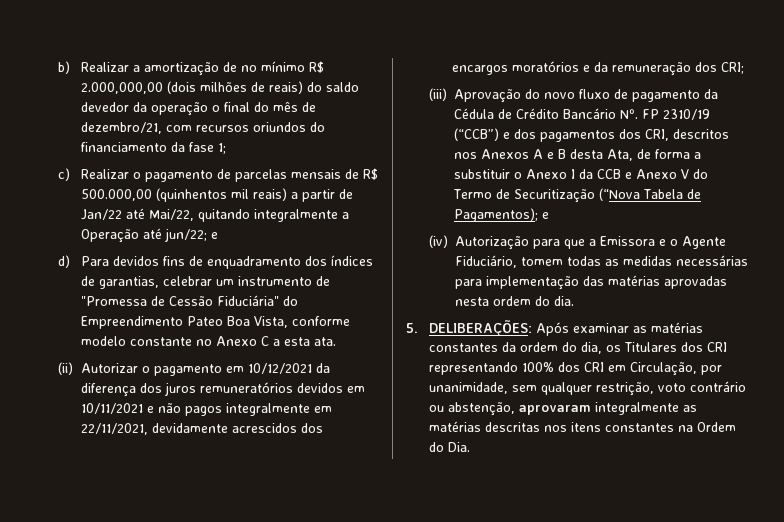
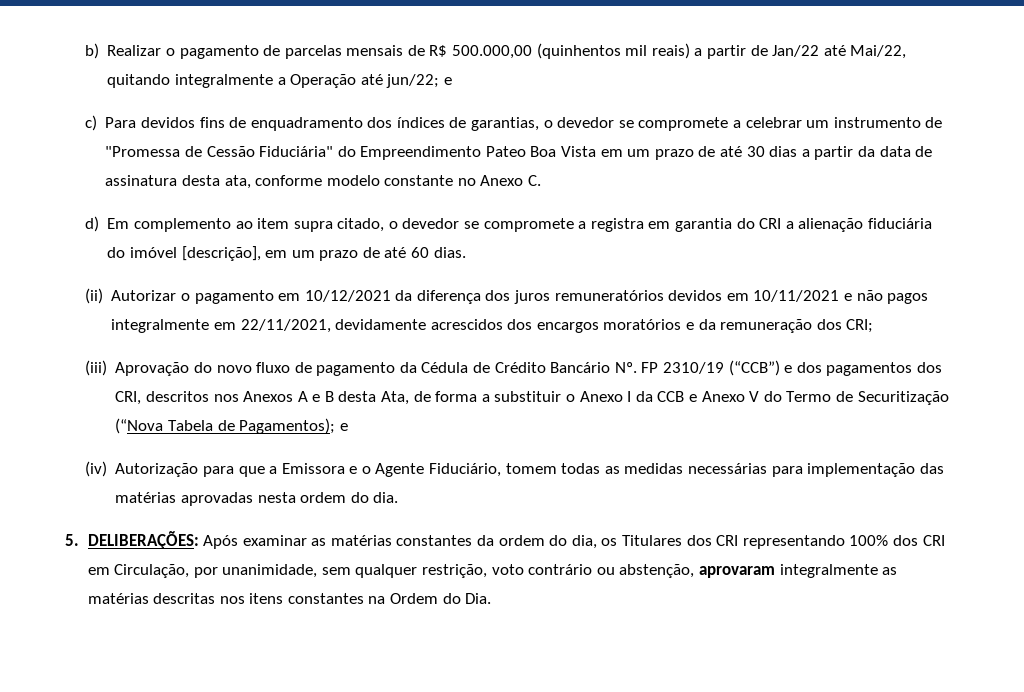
- b) Realizar a amortização de no mínimo R$ 2.000,000,00 (dois milhões de reais) do saldo devedor da operação o final do mês de dezembro/21, com recursos oriundos do financiamento da fase 1;
- c) Realizar o pagamento de parcelas mensais de R$ 500.000,00 (quinhentos mil reais) a partir de Jan/22 até Mai/22, quitando integralmente a Operação até jun/22; e
+ b) Realizar o pagamento de parcelas mensais de R$ 500.000,00 (quinhentos mil reais) a partir de Jan/22 até Mai/22, quitando integralmente a Operação até jun/22; e
- d) Para devidos fins de enquadramento dos índices de garantias, celebrar um instrumento de "Promessa de Cessão Fiduciária" do Empreendimento Pateo Boa Vista, conforme modelo constante no Anexo C a esta ata.
+ c) Para devidos fins de enquadramento dos índices de garantias, o devedor se compromete a celebrar um instrumento de "Promessa de Cessão Fiduciária" do Empreendimento Pateo Boa Vista em um prazo de até 30 dias a partir da data de assinatura desta ata, conforme modelo constante no Anexo C.
+ d) Em complemento ao item supra citado, o devedor se compromete a registra em garantia do CRI a alienação fiduciária do imóvel [descrição], em um prazo de até 60 dias.

